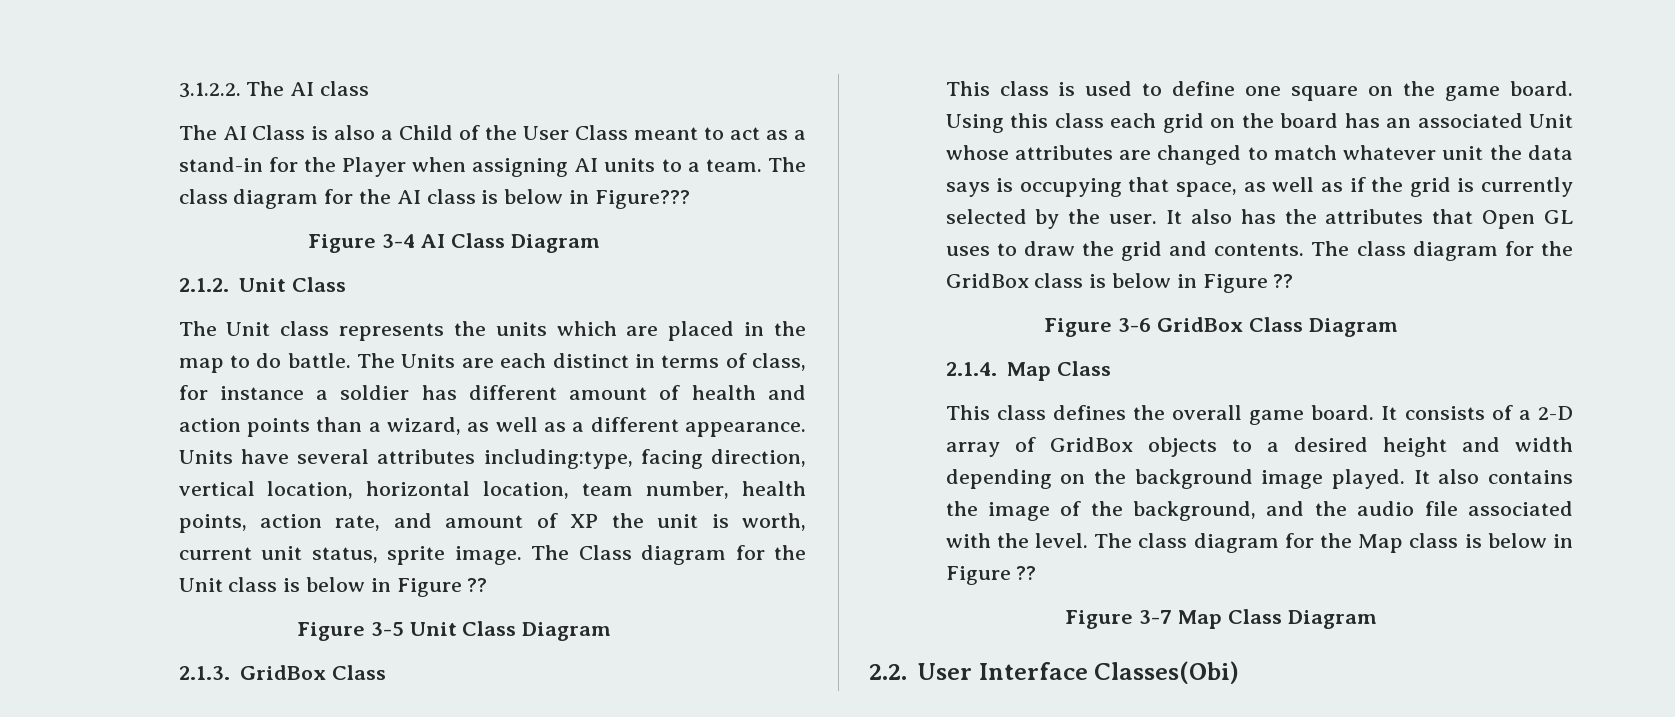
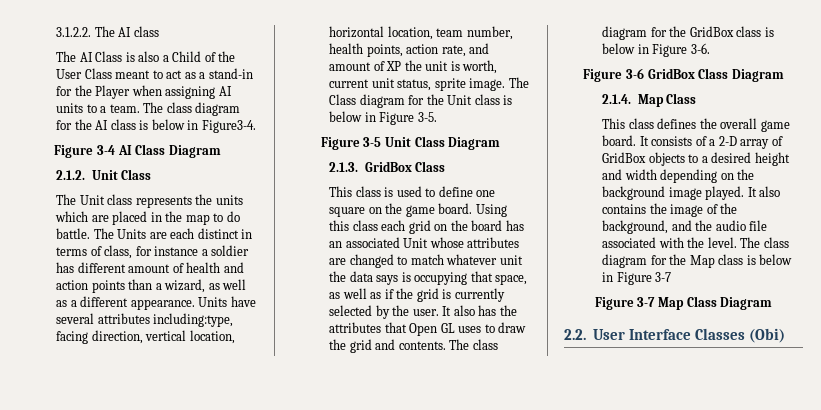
- The class diagram for the AI class is below in Figure???
+ The class diagram for the AI class is below in Figure3-4.
- The Class diagram for the Unit class is below in Figure ??
+ The Class diagram for the Unit class is below in Figure 3-5.
- The class diagram for the GridBox class is below in Figure ??
+ The class diagram for the GridBox class is below in Figure 3-6.
- The class diagram for the Map class is below in Figure ??
+ The class diagram for the Map class is below in Figure 3-7
- 2.2. User Interface Classes(Obi)
+ 2.2. User Interface Classes (Obi)

